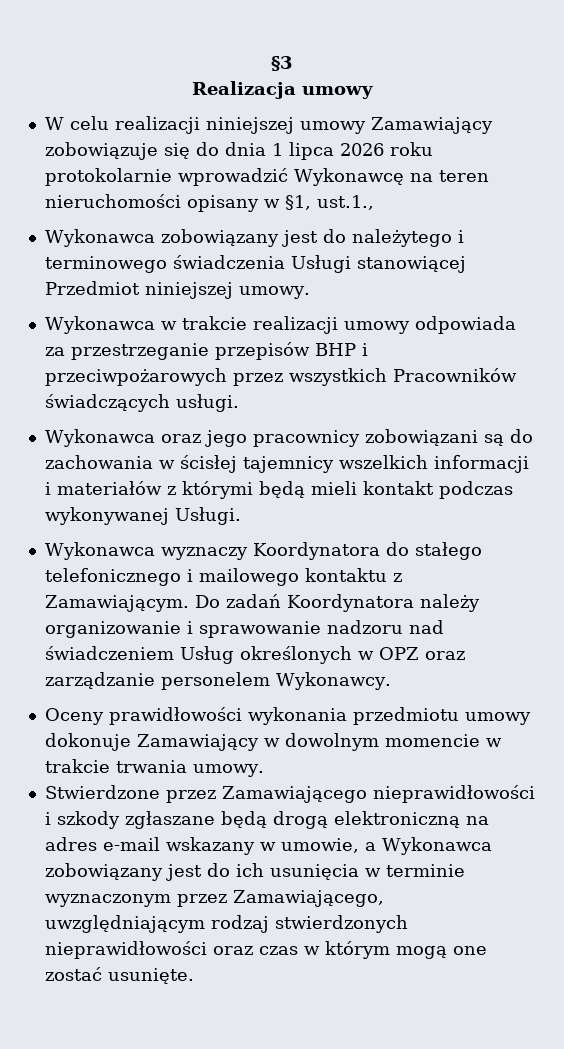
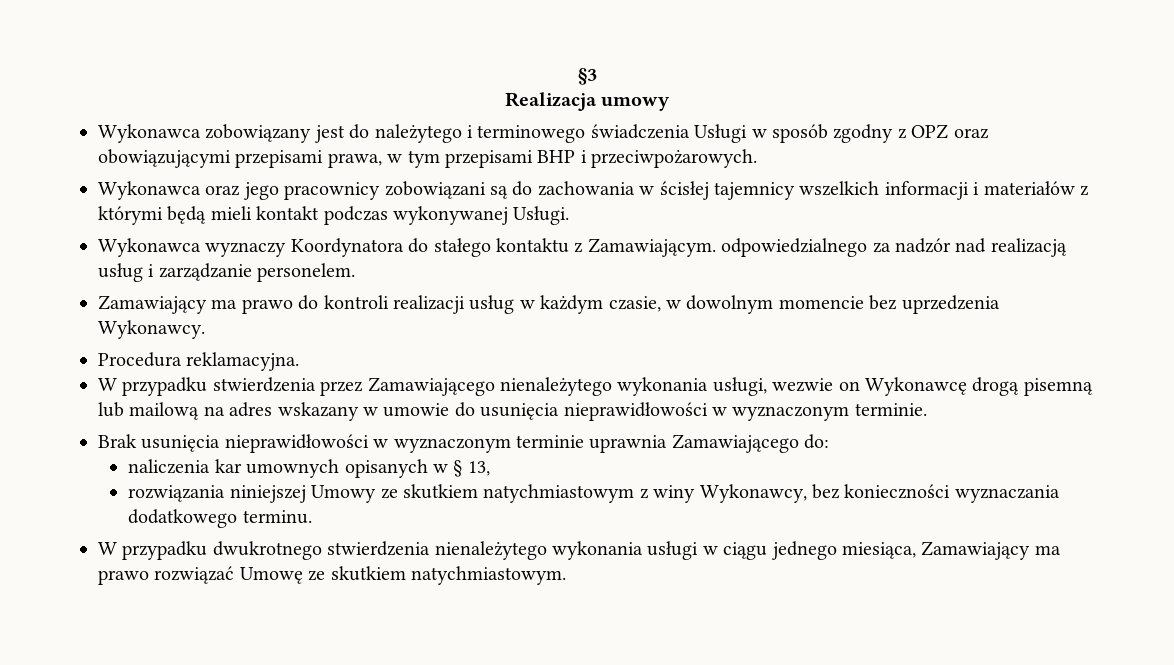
- W celu realizacji niniejszej umowy Zamawiający zobowiązuje się do dnia 1 lipca 2026 roku protokolarnie wprowadzić Wykonawcę na teren nieruchomości opisany w §1, ust.1.,
- Wykonawca zobowiązany jest do należytego i terminowego świadczenia Usługi stanowiącej Przedmiot niniejszej umowy.
- Wykonawca w trakcie realizacji umowy odpowiada za przestrzeganie przepisów BHP i przeciwpożarowych przez wszystkich Pracowników świadczących usługi.
+ Wykonawca zobowiązany jest do należytego i terminowego świadczenia Usługi w sposób zgodny z OPZ oraz obowiązującymi przepisami prawa, w tym przepisami BHP i przeciwpożarowych.
- Wykonawca wyznaczy Koordynatora do stałego telefonicznego i mailowego kontaktu z Zamawiającym. Do zadań Koordynatora należy organizowanie i sprawowanie nadzoru nad świadczeniem Usług określonych w OPZ oraz zarządzanie personelem Wykonawcy.
- Oceny prawidłowości wykonania przedmiotu umowy dokonuje Zamawiający w dowolnym momencie w trakcie trwania umowy.
- Stwierdzone przez Zamawiającego nieprawidłowości i szkody zgłaszane będą drogą elektroniczną na adres e-mail wskazany w umowie, a Wykonawca zobowiązany jest do ich usunięcia w terminie wyznaczonym przez Zamawiającego, uwzględniającym rodzaj stwierdzonych nieprawidłowości oraz czas w którym mogą one zostać usunięte.
+ Wykonawca wyznaczy Koordynatora do stałego kontaktu z Zamawiającym. odpowiedzialnego za nadzór nad realizacją usług i zarządzanie personelem.
+ Zamawiający ma prawo do kontroli realizacji usług w każdym czasie, w dowolnym momencie bez uprzedzenia Wykonawcy.
+ Procedura reklamacyjna.
+ W przypadku stwierdzenia przez Zamawiającego nienależytego wykonania usługi, wezwie on Wykonawcę drogą pisemną lub mailową na adres wskazany w umowie do usunięcia nieprawidłowości w wyznaczonym terminie.
+ Brak usunięcia nieprawidłowości w wyznaczonym terminie uprawnia Zamawiającego do:
+ naliczenia kar umownych opisanych w § 13,
+ rozwiązania niniejszej Umowy ze skutkiem natychmiastowym z winy Wykonawcy, bez konieczności wyznaczania dodatkowego terminu.
+ W przypadku dwukrotnego stwierdzenia nienależytego wykonania usługi w ciągu jednego miesiąca, Zamawiający ma prawo rozwiązać Umowę ze skutkiem natychmiastowym.

